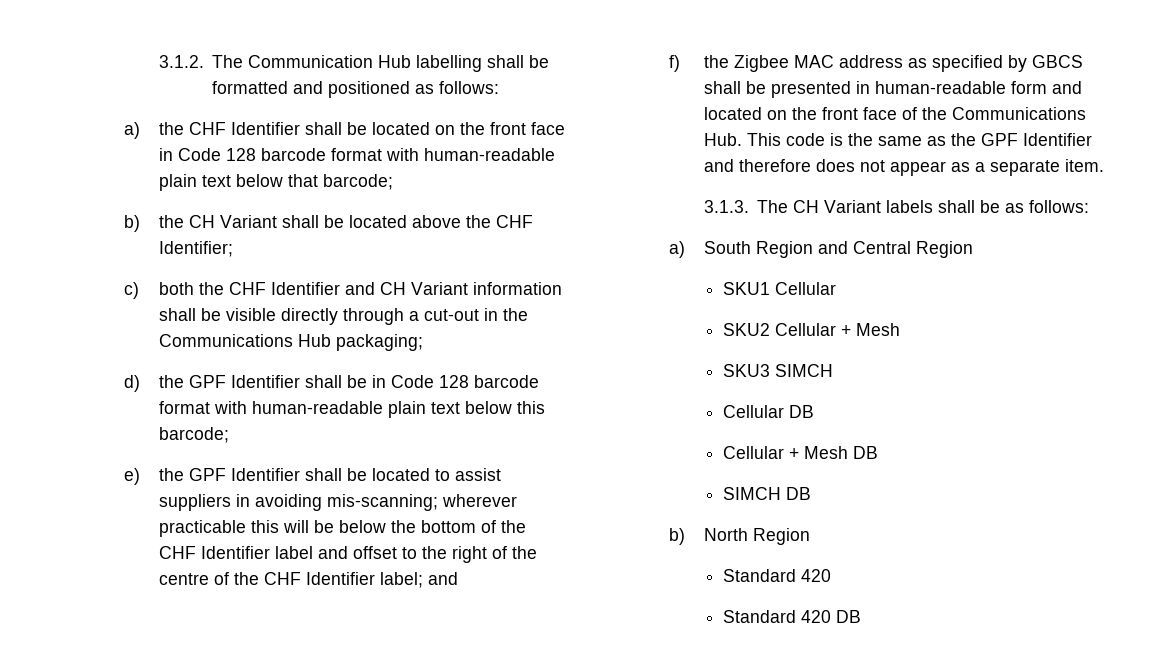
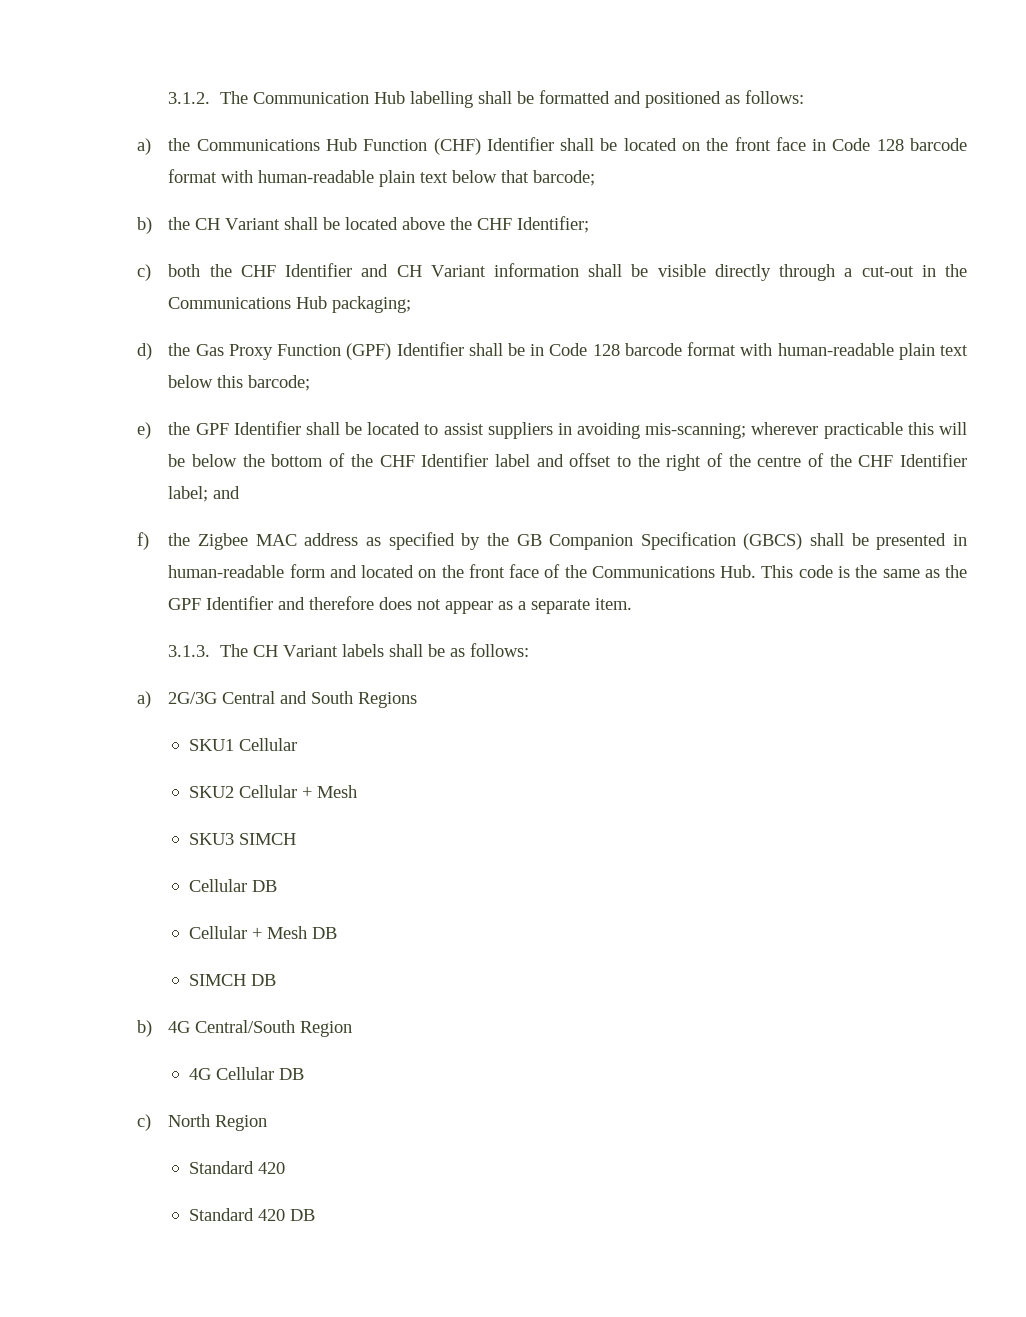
- a) the CHF Identifier shall be located on the front face in Code 128 barcode format with human-readable plain text below that barcode;
+ a) the Communications Hub Function (CHF) Identifier shall be located on the front face in Code 128 barcode format with human-readable plain text below that barcode;
- d) the GPF Identifier shall be in Code 128 barcode format with human-readable plain text below this barcode;
+ d) the Gas Proxy Function (GPF) Identifier shall be in Code 128 barcode format with human-readable plain text below this barcode;
- f) the Zigbee MAC address as specified by GBCS shall be presented in human-readable form and located on the front face of the Communications Hub. This code is the same as the GPF Identifier and therefore does not appear as a separate item.
+ f) the Zigbee MAC address as specified by the GB Companion Specification (GBCS) shall be presented in human-readable form and located on the front face of the Communications Hub. This code is the same as the GPF Identifier and therefore does not appear as a separate item.
- a) South Region and Central Region
+ a) 2G/3G Central and South Regions
- b) North Region
+ b) 4G Central/South Region
+ 4G Cellular DB
+ c) North Region

